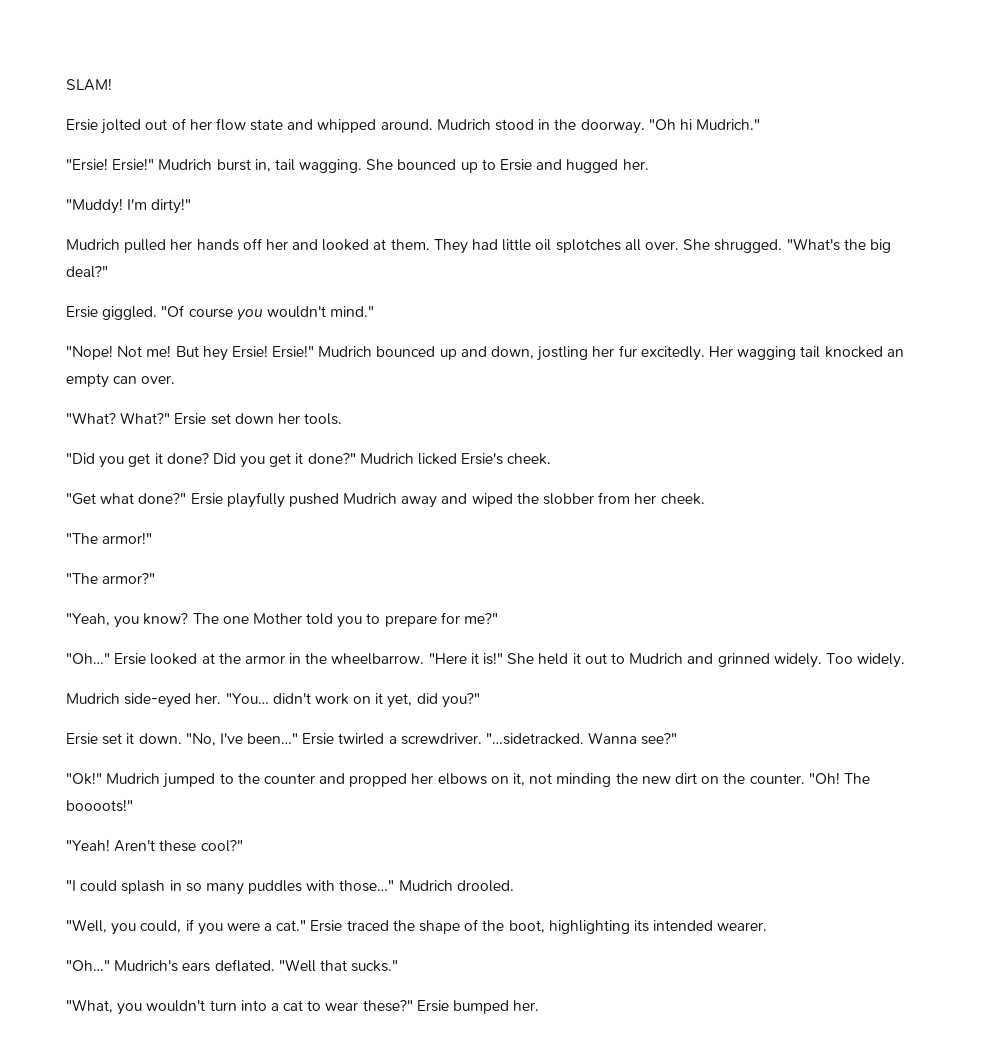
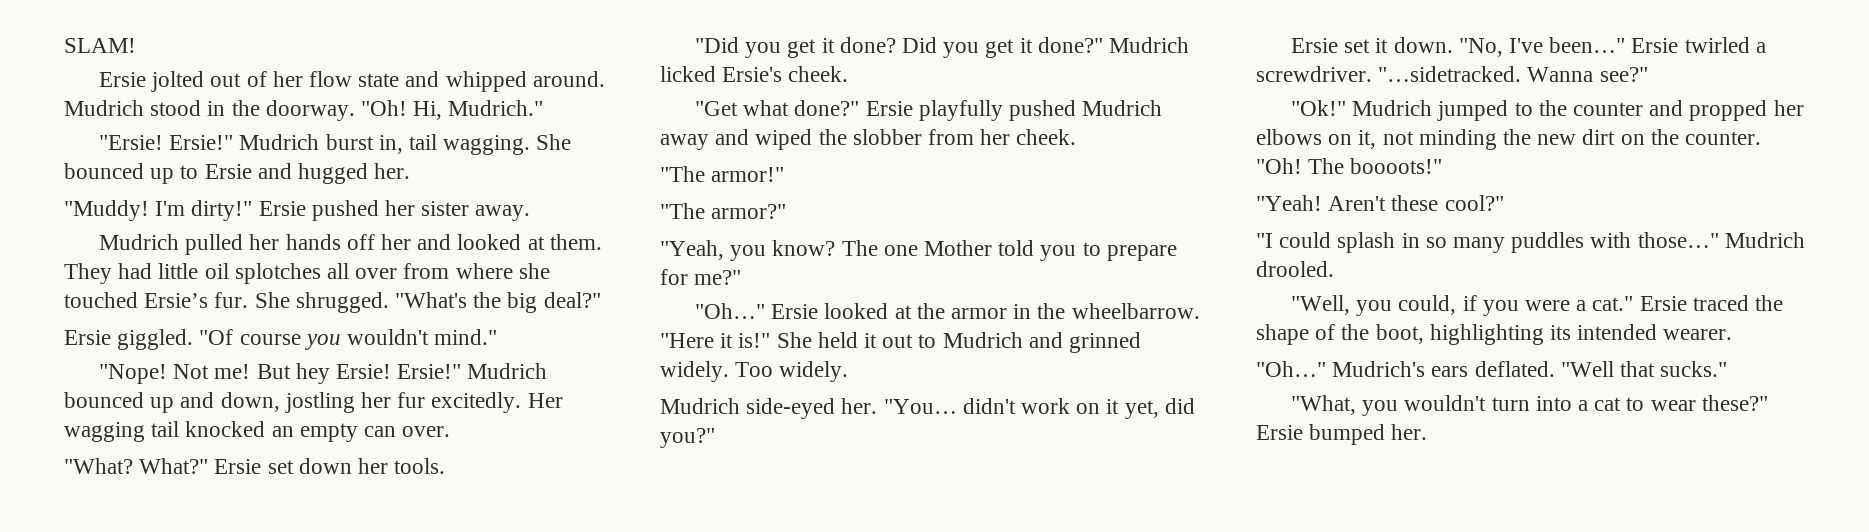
- "Oh hi Mudrich."
+ "Oh! Hi, Mudrich."
+ Ersie pushed her sister away.
- They had little oil splotches all over.
+ They had little oil splotches all over from where she touched Ersie’s fur.

